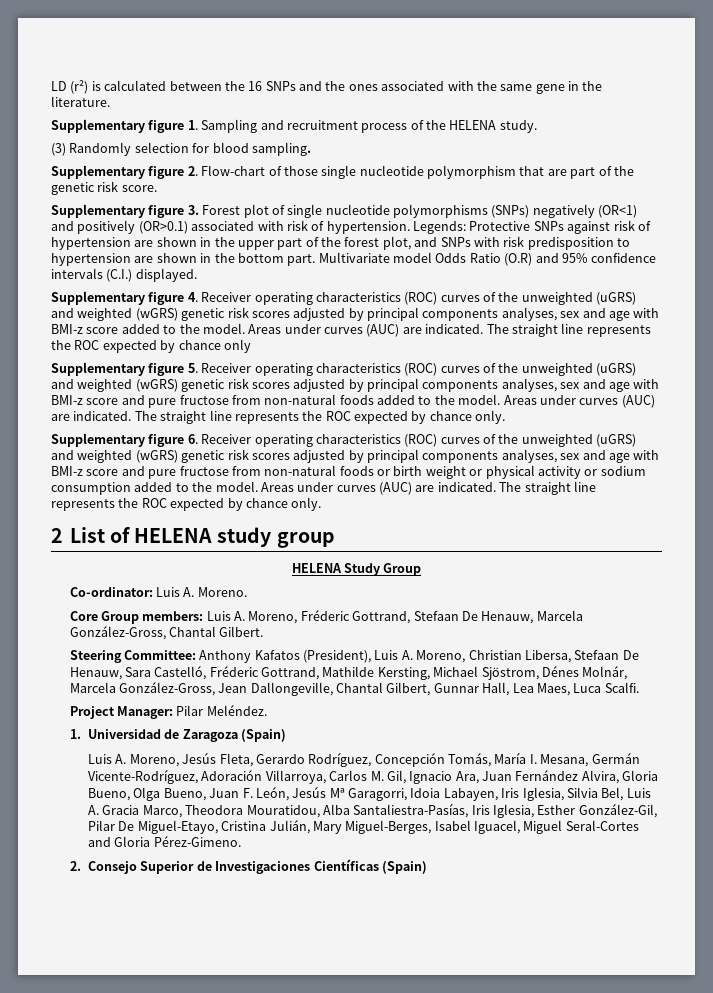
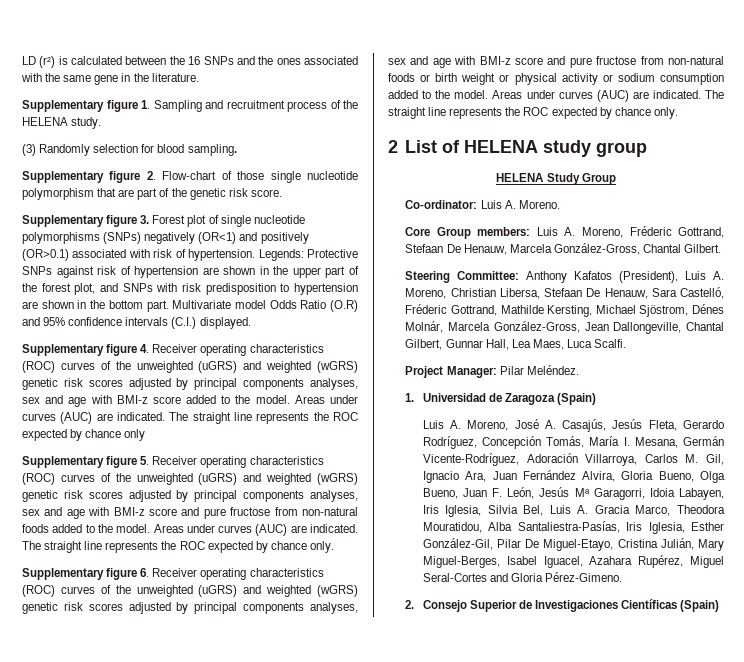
- Luis A. Moreno, Jesús Fleta, Gerardo Rodríguez, Concepción Tomás, María I. Mesana, Germán Vicente-Rodríguez, Adoración Villarroya, Carlos M. Gil, Ignacio Ara, Juan Fernández Alvira, Gloria Bueno, Olga Bueno, Juan F. León, Jesús Mª Garagorri, Idoia Labayen, Iris Iglesia, Silvia Bel, Luis A. Gracia Marco, Theodora Mouratidou, Alba Santaliestra-Pasías, Iris Iglesia, Esther González-Gil, Pilar De Miguel-Etayo, Cristina Julián, Mary Miguel-Berges, Isabel Iguacel, Miguel Seral-Cortes and Gloria Pérez-Gimeno.
+ Luis A. Moreno, José A. Casajús, Jesús Fleta, Gerardo Rodríguez, Concepción Tomás, María I. Mesana, Germán Vicente-Rodríguez, Adoración Villarroya, Carlos M. Gil, Ignacio Ara, Juan Fernández Alvira, Gloria Bueno, Olga Bueno, Juan F. León, Jesús Mª Garagorri, Idoia Labayen, Iris Iglesia, Silvia Bel, Luis A. Gracia Marco, Theodora Mouratidou, Alba Santaliestra-Pasías, Iris Iglesia, Esther González-Gil, Pilar De Miguel-Etayo, Cristina Julián, Mary Miguel-Berges, Isabel Iguacel, Azahara Rupérez, Miguel Seral-Cortes and Gloria Pérez-Gimeno.

